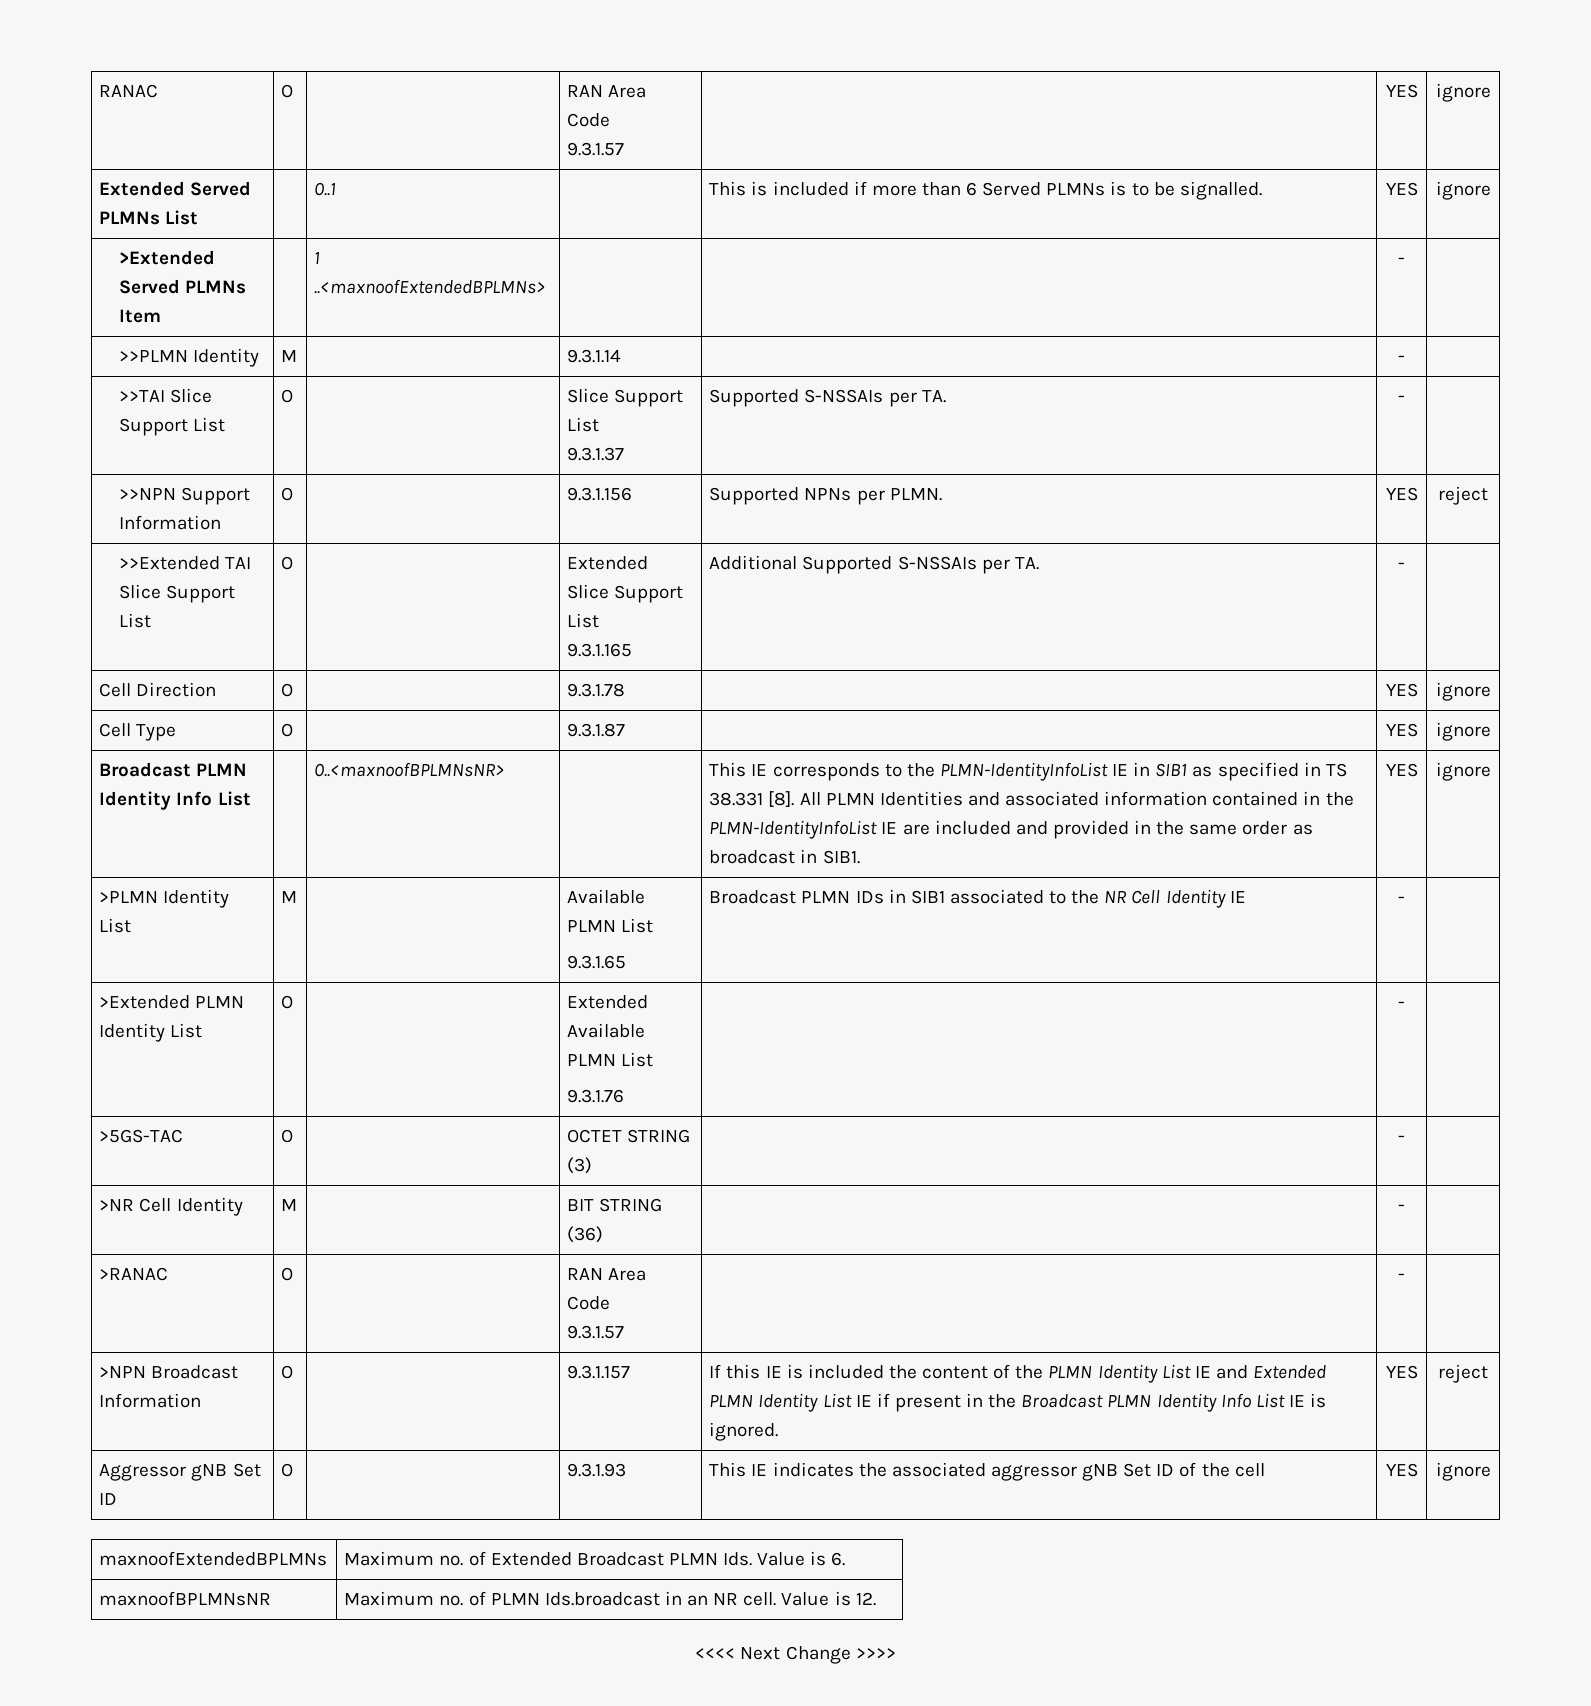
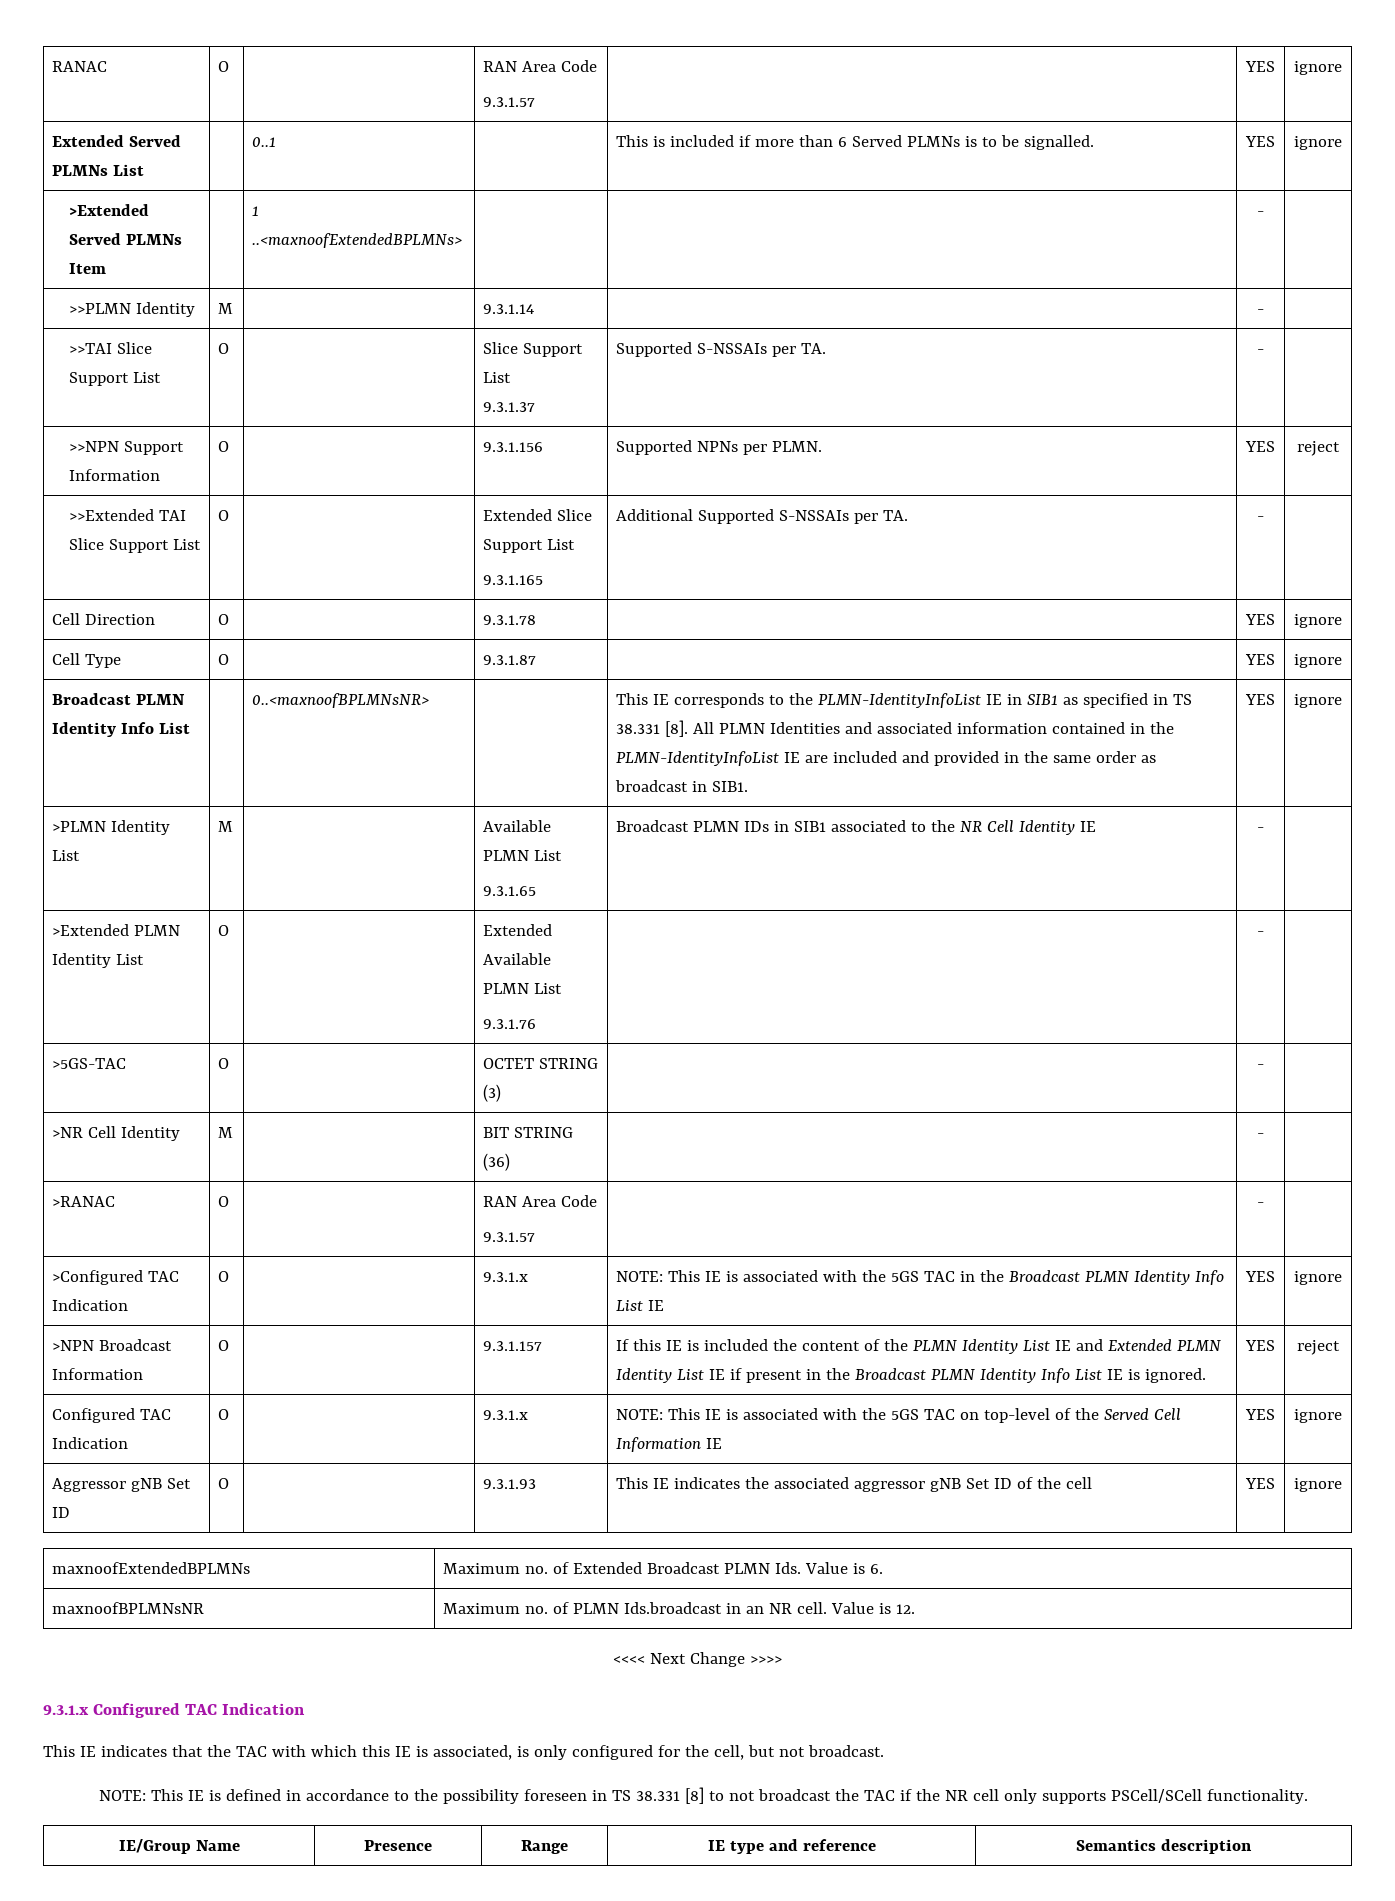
+ >Configured TAC Indication | O | | 9.3.1.x | NOTE: This IE is associated with the 5GS TAC in the Broadcast PLMN Identity Info List IE | YES | ignore
+ Configured TAC Indication | O | | 9.3.1.x | NOTE: This IE is associated with the 5GS TAC on top-level of the Served Cell Information IE | YES | ignore
+ 9.3.1.x Configured TAC Indication
+ This IE indicates that the TAC with which this IE is associated, is only configured for the cell, but not broadcast.
+ NOTE: This IE is defined in accordance to the possibility foreseen in TS 38.331 [8] to not broadcast the TAC if the NR cell only supports PSCell/SCell functionality.
+ IE/Group Name | Presence | Range | IE type and reference | Semantics description

